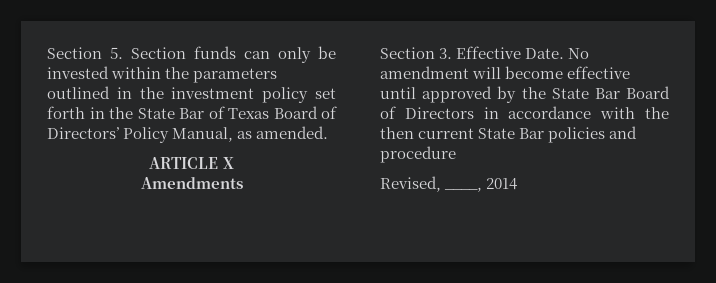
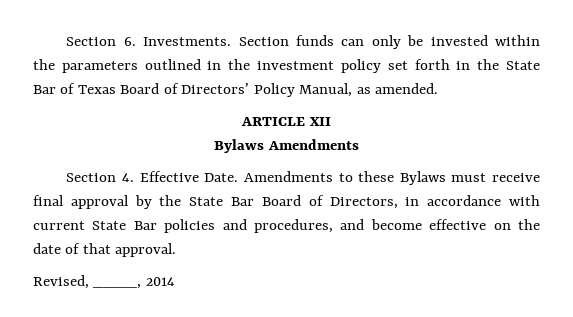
- Section 5. Section funds can only be invested within the parameters outlined in the investment policy set forth in the State Bar of Texas Board of Directors’ Policy Manual, as amended.
+ Section 6. Investments. Section funds can only be invested within the parameters outlined in the investment policy set forth in the State Bar of Texas Board of Directors’ Policy Manual, as amended.
- ARTICLE X
- Amendments
+ ARTICLE XII
+ Bylaws Amendments
- Section 3. Effective Date.
+ Section 4. Effective Date.
- No amendment will become effective until approved by the State Bar Board of Directors in accordance with the then current State Bar policies and procedure
+ Amendments to these Bylaws must receive final approval by the State Bar Board of Directors, in accordance with current State Bar policies and procedures, and become effective on the date of that approval.

